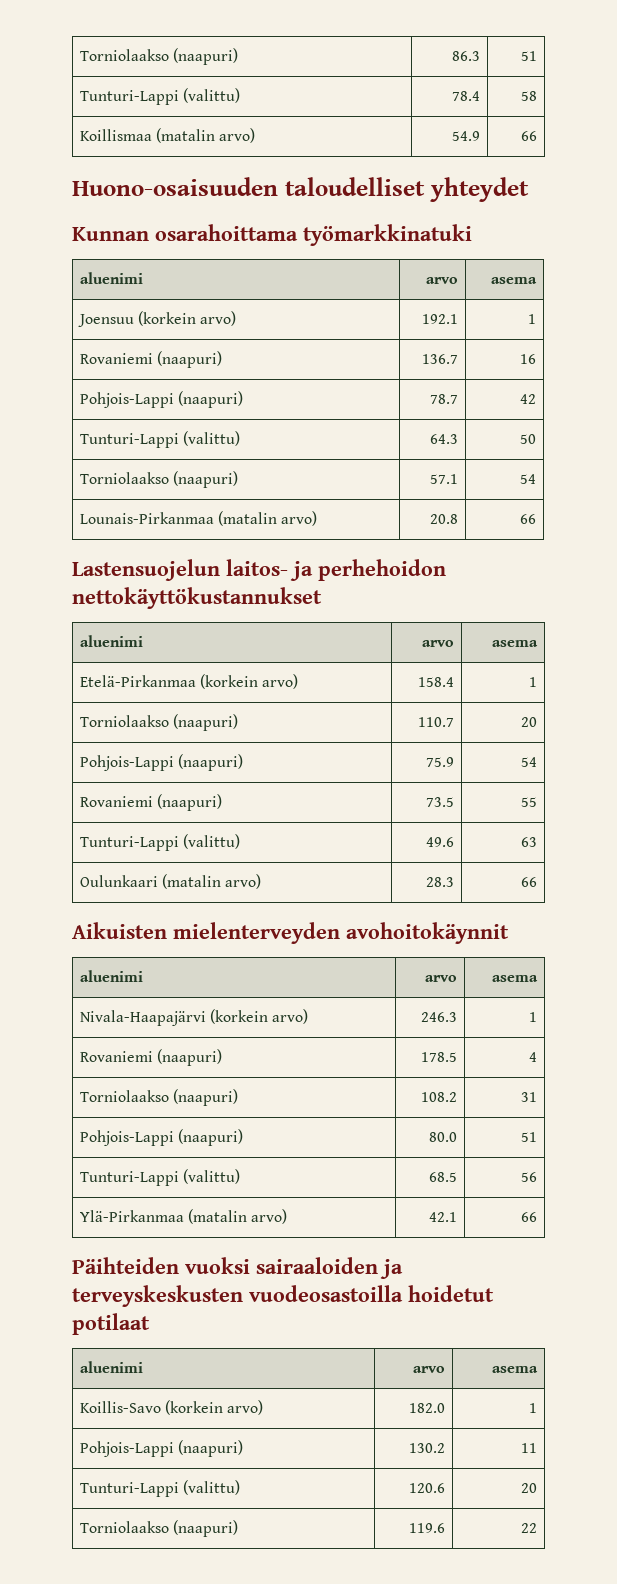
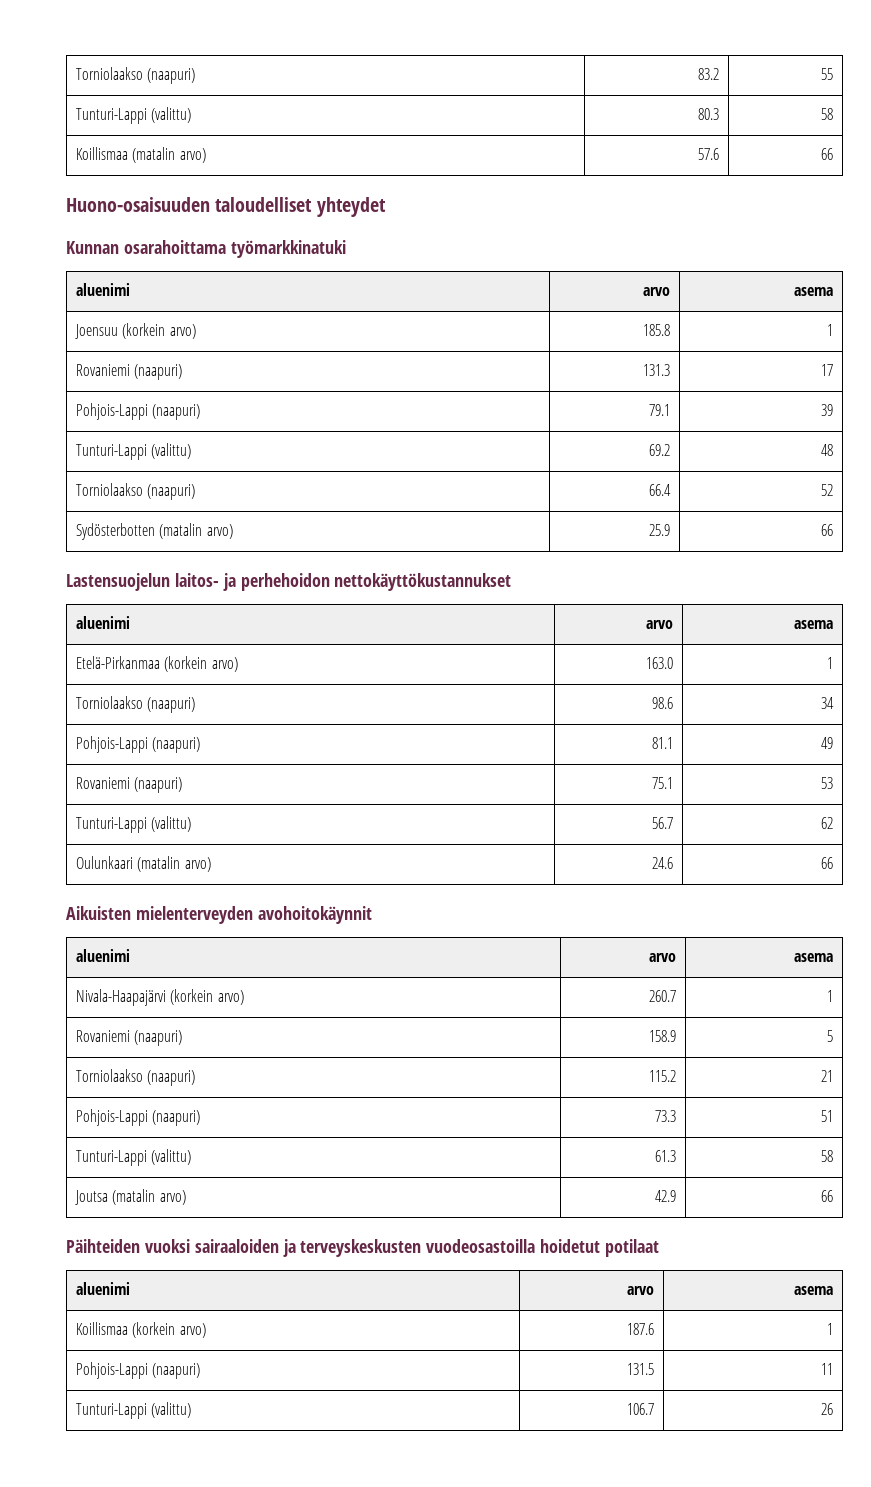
- Torniolaakso (naapuri) | 86.3 | 51
- Tunturi-Lappi (valittu) | 78.4 | 58
+ Torniolaakso (naapuri) | 83.2 | 55
+ Tunturi-Lappi (valittu) | 80.3 | 58
- Koillismaa (matalin arvo) | 54.9 | 66
+ Koillismaa (matalin arvo) | 57.6 | 66
- Joensuu (korkein arvo) | 192.1 | 1
- Rovaniemi (naapuri) | 136.7 | 16
- Pohjois-Lappi (naapuri) | 78.7 | 42
- Tunturi-Lappi (valittu) | 64.3 | 50
- Torniolaakso (naapuri) | 57.1 | 54
- Lounais-Pirkanmaa (matalin arvo) | 20.8 | 66
+ Joensuu (korkein arvo) | 185.8 | 1
+ Rovaniemi (naapuri) | 131.3 | 17
+ Pohjois-Lappi (naapuri) | 79.1 | 39
+ Tunturi-Lappi (valittu) | 69.2 | 48
+ Torniolaakso (naapuri) | 66.4 | 52
+ Sydösterbotten (matalin arvo) | 25.9 | 66
- Etelä-Pirkanmaa (korkein arvo) | 158.4 | 1
+ Etelä-Pirkanmaa (korkein arvo) | 163.0 | 1
- Torniolaakso (naapuri) | 110.7 | 20
- Pohjois-Lappi (naapuri) | 75.9 | 54
- Rovaniemi (naapuri) | 73.5 | 55
- Tunturi-Lappi (valittu) | 49.6 | 63
+ Torniolaakso (naapuri) | 98.6 | 34
+ Pohjois-Lappi (naapuri) | 81.1 | 49
+ Rovaniemi (naapuri) | 75.1 | 53
+ Tunturi-Lappi (valittu) | 56.7 | 62
- Oulunkaari (matalin arvo) | 28.3 | 66
+ Oulunkaari (matalin arvo) | 24.6 | 66
- Nivala-Haapajärvi (korkein arvo) | 246.3 | 1
- Rovaniemi (naapuri) | 178.5 | 4
- Torniolaakso (naapuri) | 108.2 | 31
- Pohjois-Lappi (naapuri) | 80.0 | 51
- Tunturi-Lappi (valittu) | 68.5 | 56
- Ylä-Pirkanmaa (matalin arvo) | 42.1 | 66
+ Nivala-Haapajärvi (korkein arvo) | 260.7 | 1
+ Rovaniemi (naapuri) | 158.9 | 5
+ Torniolaakso (naapuri) | 115.2 | 21
+ Pohjois-Lappi (naapuri) | 73.3 | 51
+ Tunturi-Lappi (valittu) | 61.3 | 58
+ Joutsa (matalin arvo) | 42.9 | 66
- Koillis-Savo (korkein arvo) | 182.0 | 1
+ Koillismaa (korkein arvo) | 187.6 | 1
- Pohjois-Lappi (naapuri) | 130.2 | 11
+ Pohjois-Lappi (naapuri) | 131.5 | 11
- Tunturi-Lappi (valittu) | 120.6 | 20
- Torniolaakso (naapuri) | 119.6 | 22
+ Tunturi-Lappi (valittu) | 106.7 | 26

